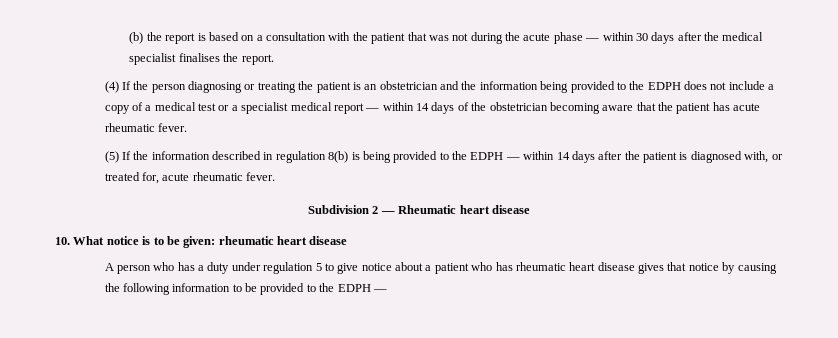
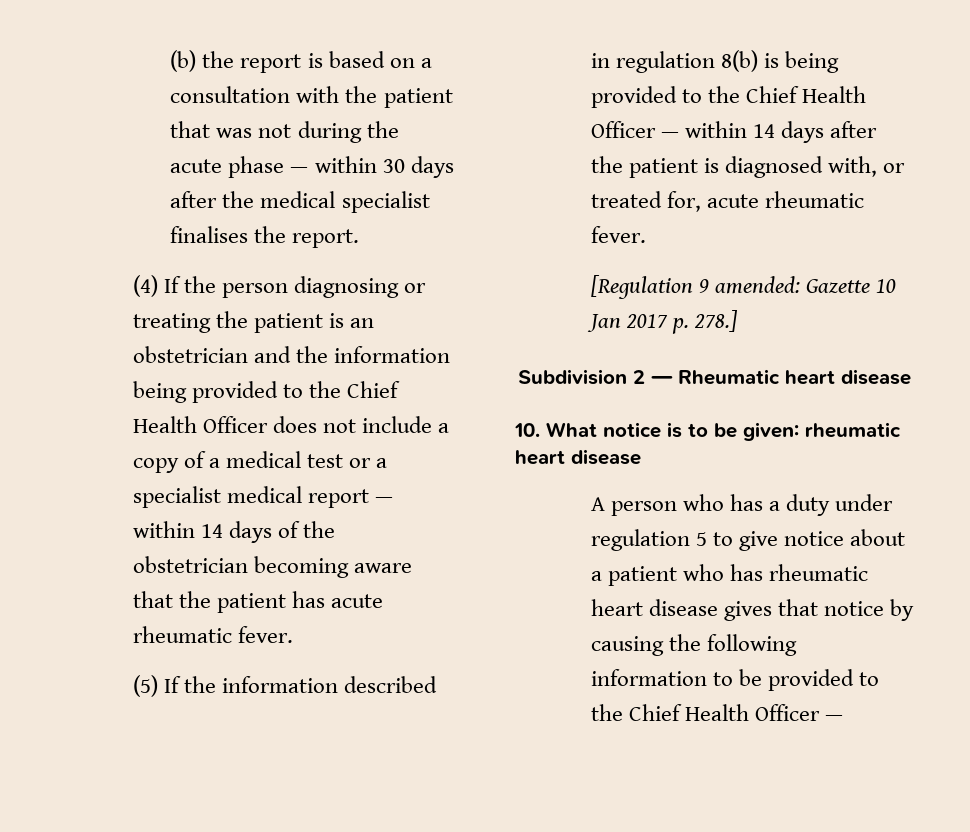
- (4) If the person diagnosing or treating the patient is an obstetrician and the information being provided to the EDPH does not include a copy of a medical test or a specialist medical report — within 14 days of the obstetrician becoming aware that the patient has acute rheumatic fever.
+ (4) If the person diagnosing or treating the patient is an obstetrician and the information being provided to the Chief Health Officer does not include a copy of a medical test or a specialist medical report — within 14 days of the obstetrician becoming aware that the patient has acute rheumatic fever.
- (5) If the information described in regulation 8(b) is being provided to the EDPH — within 14 days after the patient is diagnosed with, or treated for, acute rheumatic fever.
+ (5) If the information described in regulation 8(b) is being provided to the Chief Health Officer — within 14 days after the patient is diagnosed with, or treated for, acute rheumatic fever.
+ [Regulation 9 amended: Gazette 10 Jan 2017 p. 278.]
- A person who has a duty under regulation 5 to give notice about a patient who has rheumatic heart disease gives that notice by causing the following information to be provided to the EDPH —
+ A person who has a duty under regulation 5 to give notice about a patient who has rheumatic heart disease gives that notice by causing the following information to be provided to the Chief Health Officer —

